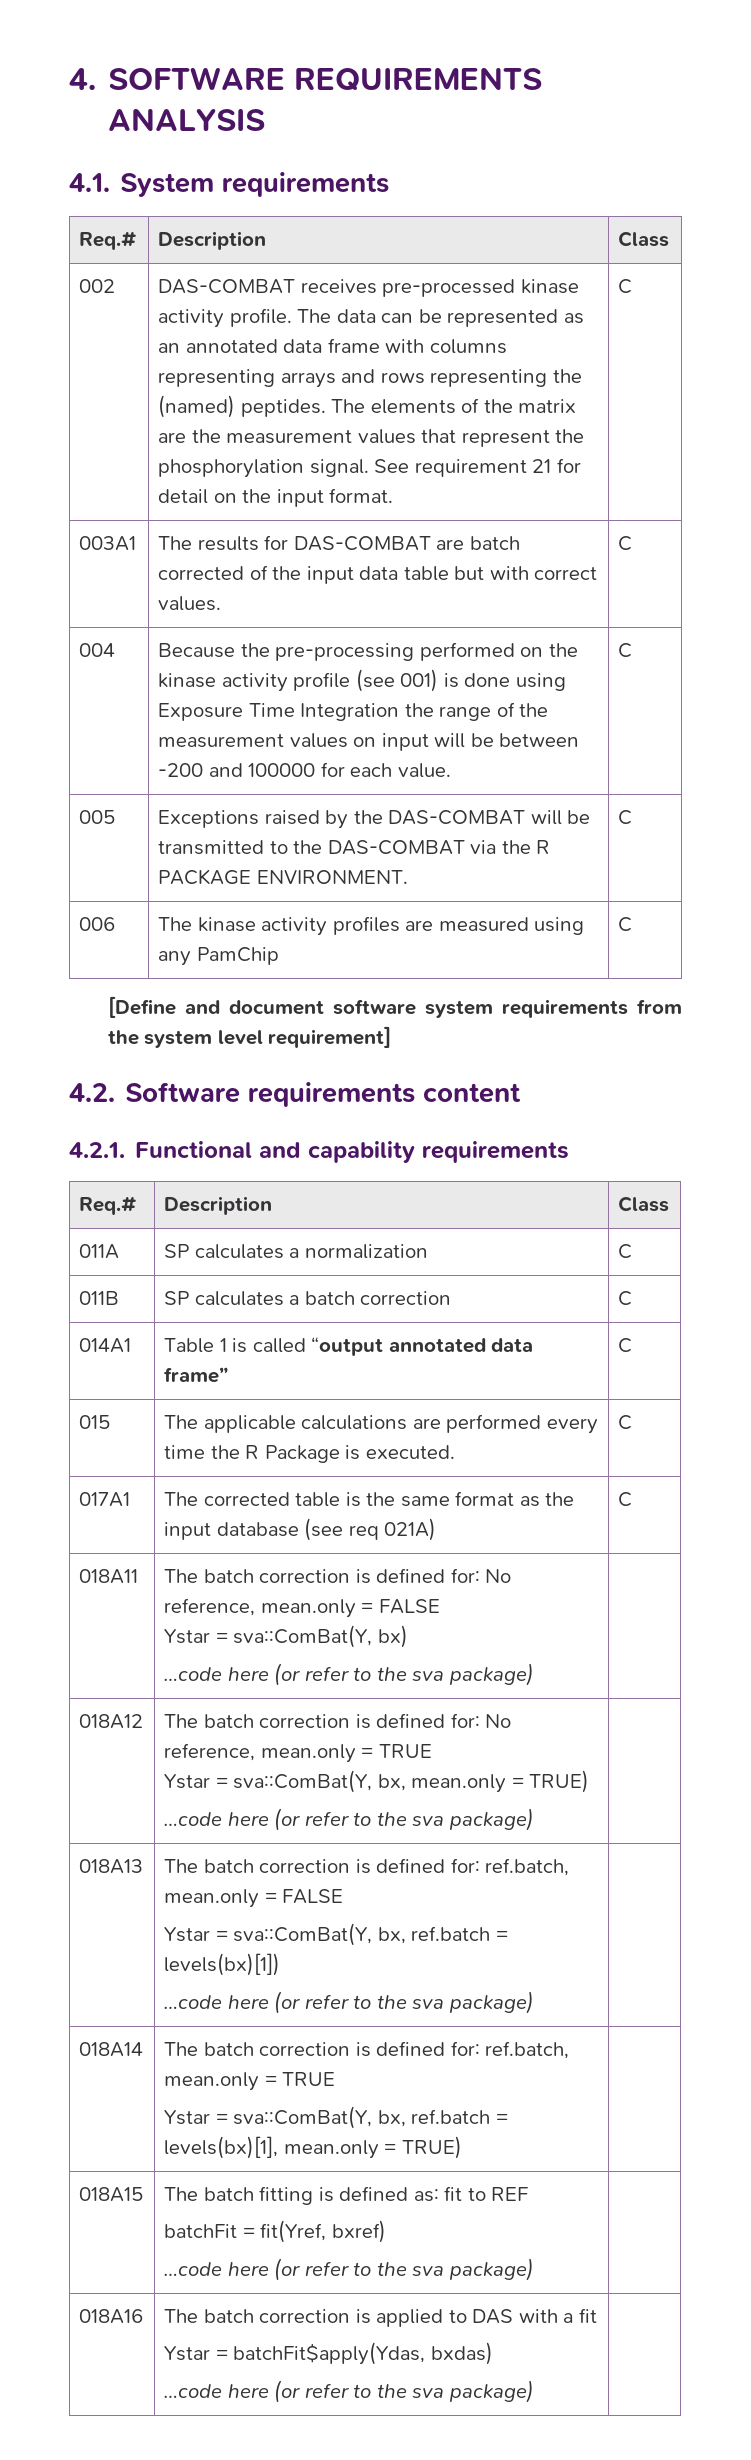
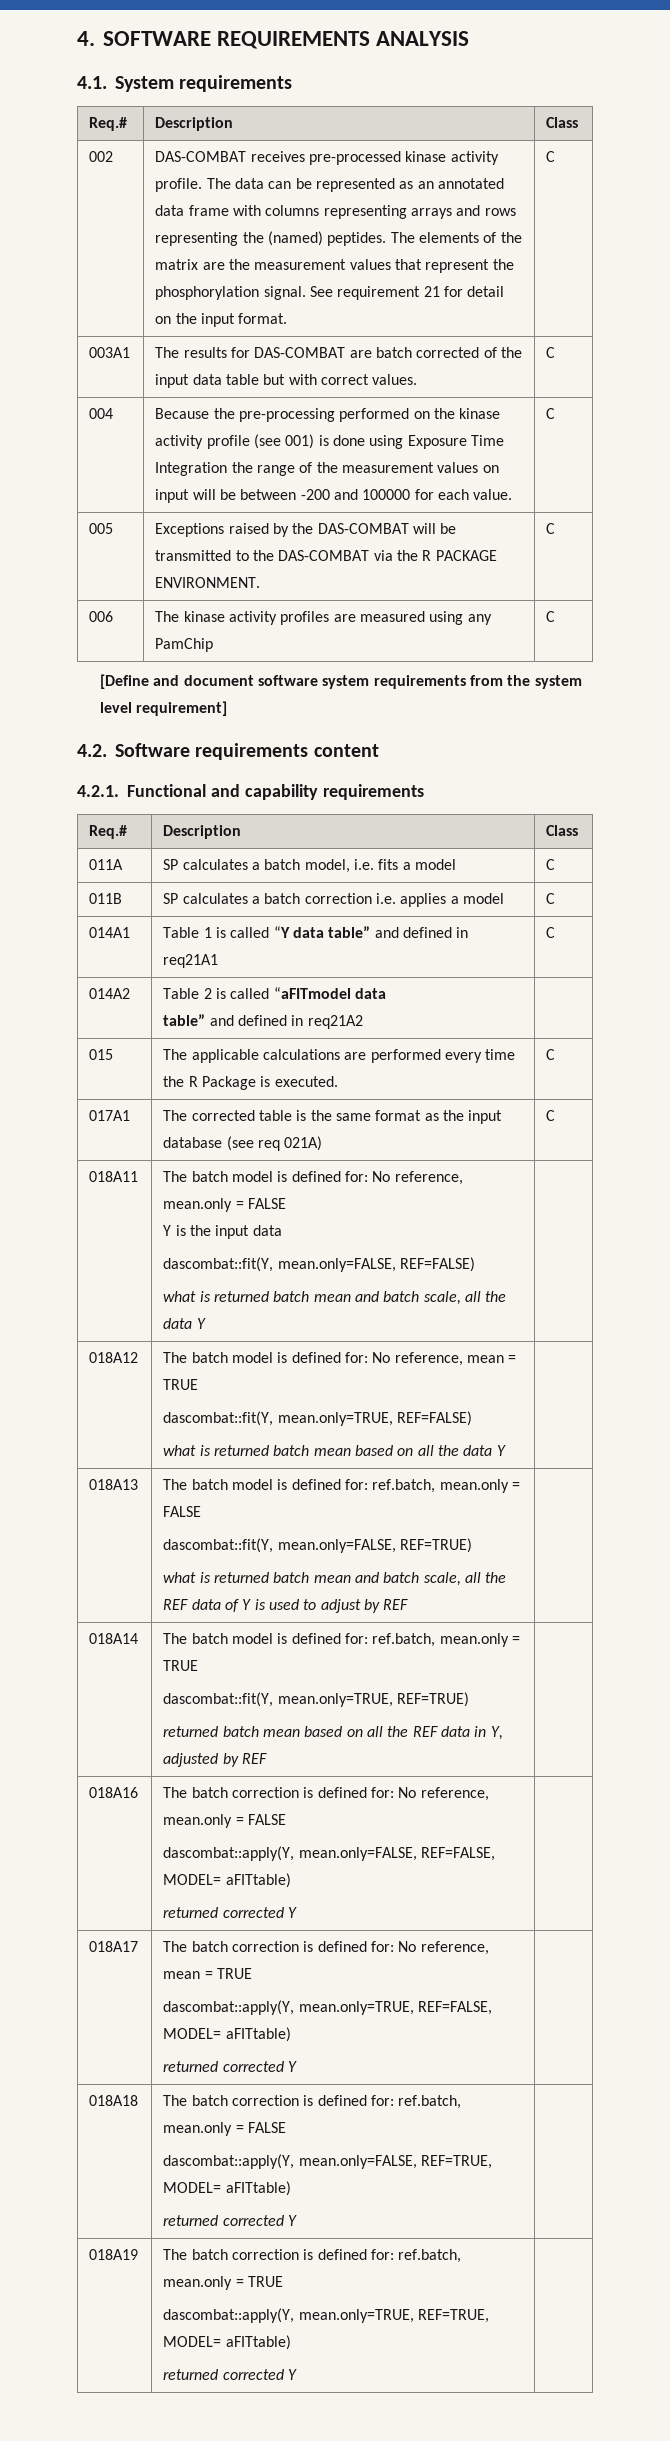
- 011A | SP calculates a normalization | C
+ 011A | SP calculates a batch model, i.e. fits a model | C
- 011B | SP calculates a batch correction | C
+ 011B | SP calculates a batch correction i.e. applies a model | C
- 014A1 | Table 1 is called “output annotated data frame” | C
+ 014A1 | Table 1 is called “Y data table” and defined in req21A1 | C
+ 014A2 | Table 2 is called “aFITmodel data
+ table” and defined in req21A2 |
- 018A11 | The batch correction is defined for: No reference, mean.only = FALSE
- Ystar = sva::ComBat(Y, bx)
- …code here (or refer to the sva package) |
- 018A12 | The batch correction is defined for: No reference, mean.only = TRUE
- Ystar = sva::ComBat(Y, bx, mean.only = TRUE)
- …code here (or refer to the sva package) |
- 018A13 | The batch correction is defined for: ref.batch, mean.only = FALSE
- Ystar = sva::ComBat(Y, bx, ref.batch = levels(bx)[1])
- …code here (or refer to the sva package) |
- 018A14 | The batch correction is defined for: ref.batch, mean.only = TRUE
- Ystar = sva::ComBat(Y, bx, ref.batch = levels(bx)[1], mean.only = TRUE) |
- 018A15 | The batch fitting is defined as: fit to REF
- batchFit = fit(Yref, bxref)
- …code here (or refer to the sva package) |
- 018A16 | The batch correction is applied to DAS with a fit
- Ystar = batchFit$apply(Ydas, bxdas)
- …code here (or refer to the sva package) |
+ 018A11 | The batch model is defined for: No reference, mean.only = FALSE
+ Y is the input data
+ dascombat::fit(Y, mean.only=FALSE, REF=FALSE)
+ what is returned batch mean and batch scale, all the data Y |
+ 018A12 | The batch model is defined for: No reference, mean = TRUE
+ dascombat::fit(Y, mean.only=TRUE, REF=FALSE)
+ what is returned batch mean based on all the data Y |
+ 018A13 | The batch model is defined for: ref.batch, mean.only = FALSE
+ dascombat::fit(Y, mean.only=FALSE, REF=TRUE)
+ what is returned batch mean and batch scale, all the REF data of Y is used to adjust by REF |
+ 018A14 | The batch model is defined for: ref.batch, mean.only = TRUE
+ dascombat::fit(Y, mean.only=TRUE, REF=TRUE)
+ returned batch mean based on all the REF data in Y, adjusted by REF |
+ 018A16 | The batch correction is defined for: No reference, mean.only = FALSE
+ dascombat::apply(Y, mean.only=FALSE, REF=FALSE, MODEL= aFITtable)
+ returned corrected Y |
+ 018A17 | The batch correction is defined for: No reference, mean = TRUE
+ dascombat::apply(Y, mean.only=TRUE, REF=FALSE, MODEL= aFITtable)
+ returned corrected Y |
+ 018A18 | The batch correction is defined for: ref.batch, mean.only = FALSE
+ dascombat::apply(Y, mean.only=FALSE, REF=TRUE, MODEL= aFITtable)
+ returned corrected Y |
+ 018A19 | The batch correction is defined for: ref.batch, mean.only = TRUE
+ dascombat::apply(Y, mean.only=TRUE, REF=TRUE, MODEL= aFITtable)
+ returned corrected Y |

